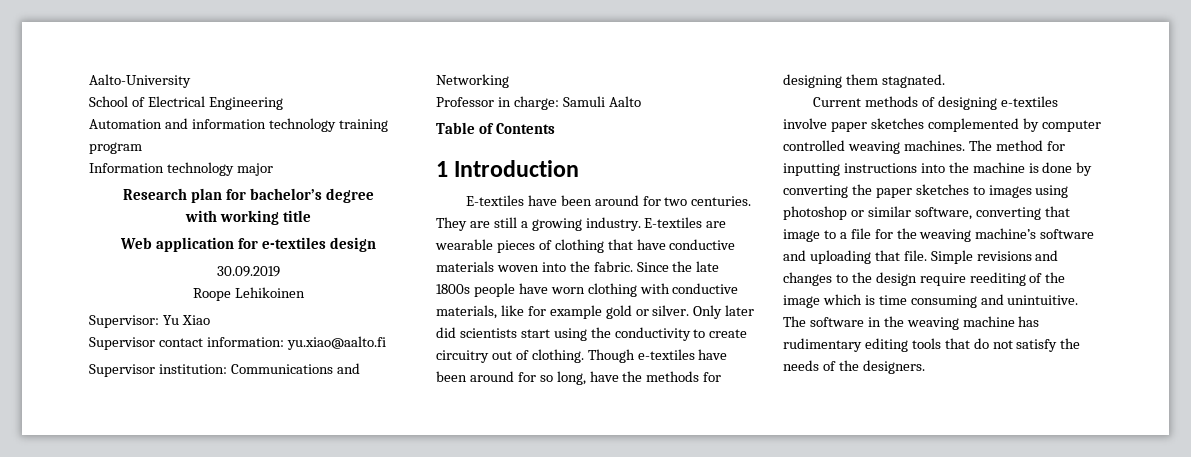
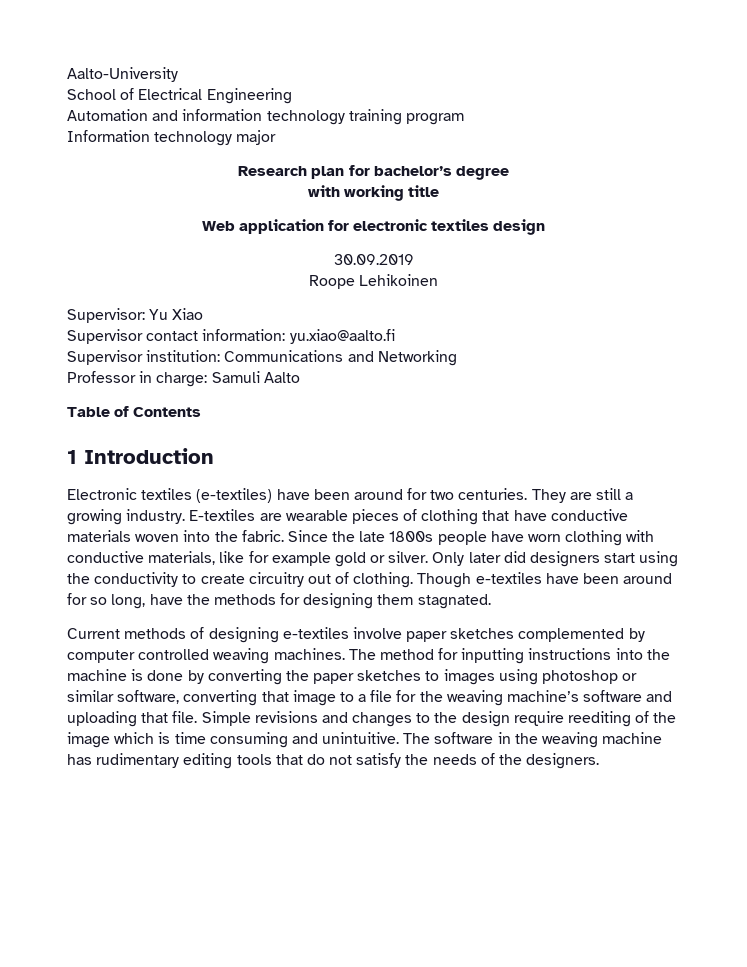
- Web application for e-textiles design
+ Web application for electronic textiles design
- E-textiles have been around for two centuries.
+ Electronic textiles (e-textiles) have been around for two centuries.
- Only later did scientists start using the conductivity to create circuitry out of clothing.
+ Only later did designers start using the conductivity to create circuitry out of clothing.

